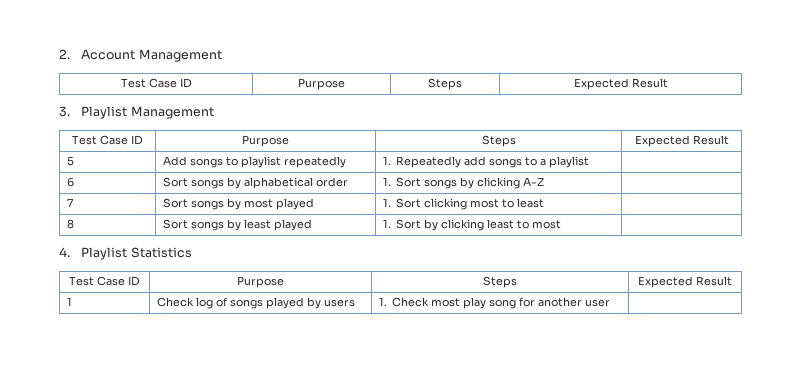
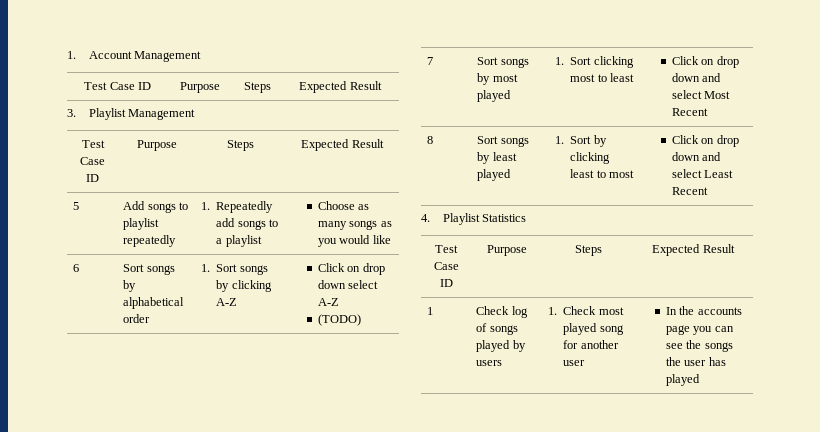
- 2. Account Management
+ 1. Account Management
- 5 | Add songs to playlist repeatedly | 1. Repeatedly add songs to a playlist |
+ 5 | Add songs to playlist repeatedly | 1. Repeatedly add songs to a playlist | Choose as many songs as you would like
- 6 | Sort songs by alphabetical order | 1. Sort songs by clicking A-Z |
+ 6 | Sort songs by alphabetical order | 1. Sort songs by clicking A-Z | Click on drop down select A-Z
+ (TODO)
- 7 | Sort songs by most played | 1. Sort clicking most to least |
+ 7 | Sort songs by most played | 1. Sort clicking most to least | Click on drop down and select Most Recent
- 8 | Sort songs by least played | 1. Sort by clicking least to most |
+ 8 | Sort songs by least played | 1. Sort by clicking least to most | Click on drop down and select Least Recent
- 1 | Check log of songs played by users | 1. Check most play song for another user |
+ 1 | Check log of songs played by users | 1. Check most played song for another user | In the accounts page you can see the songs the user has played

